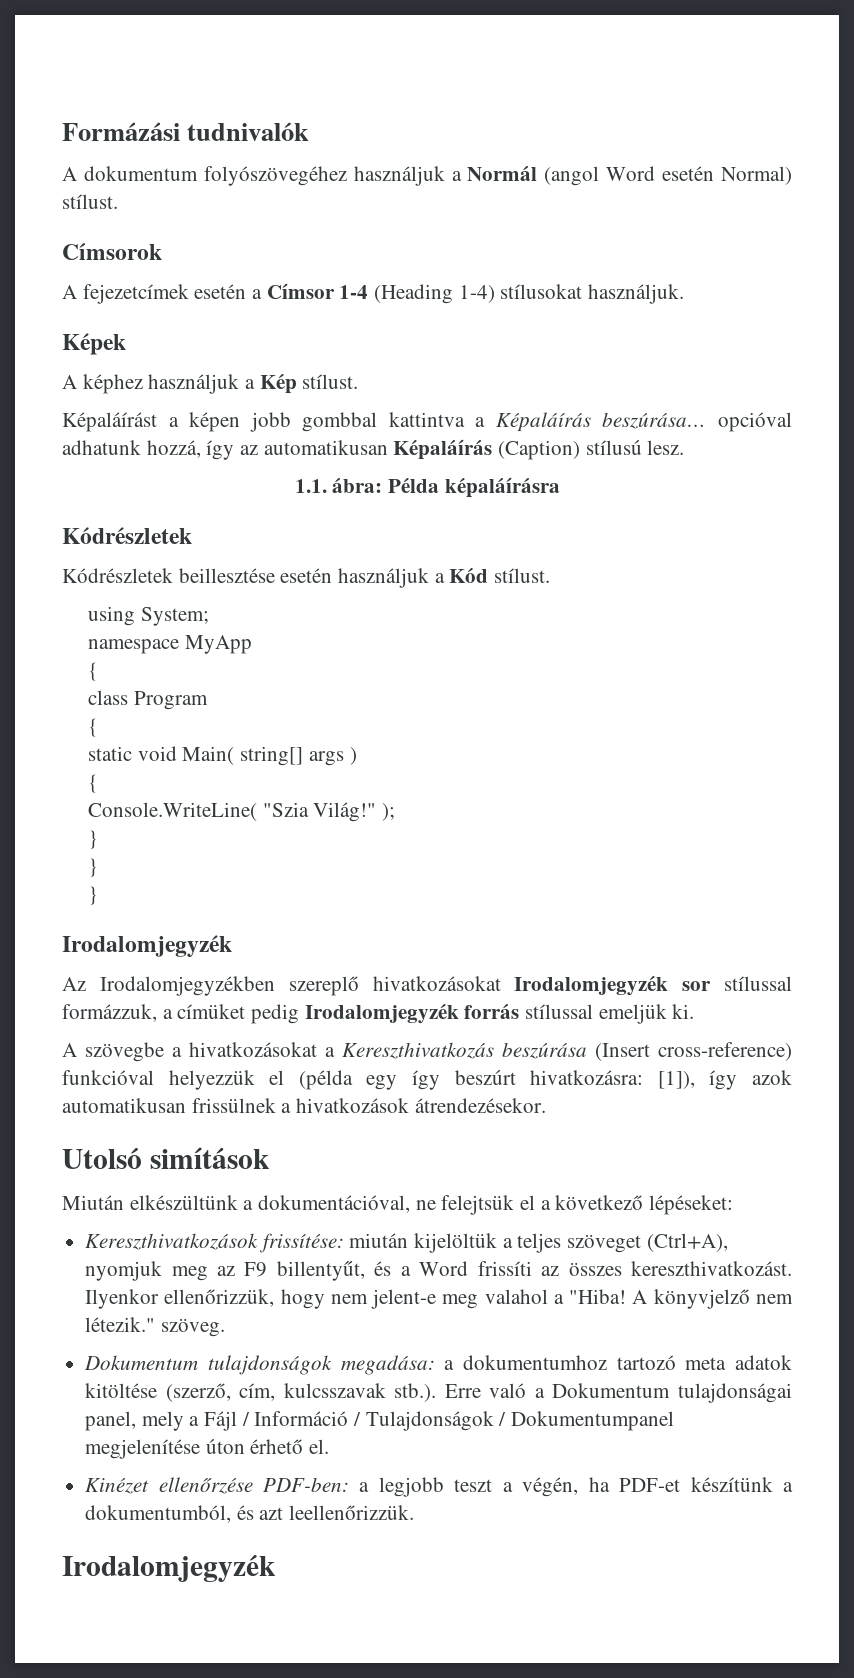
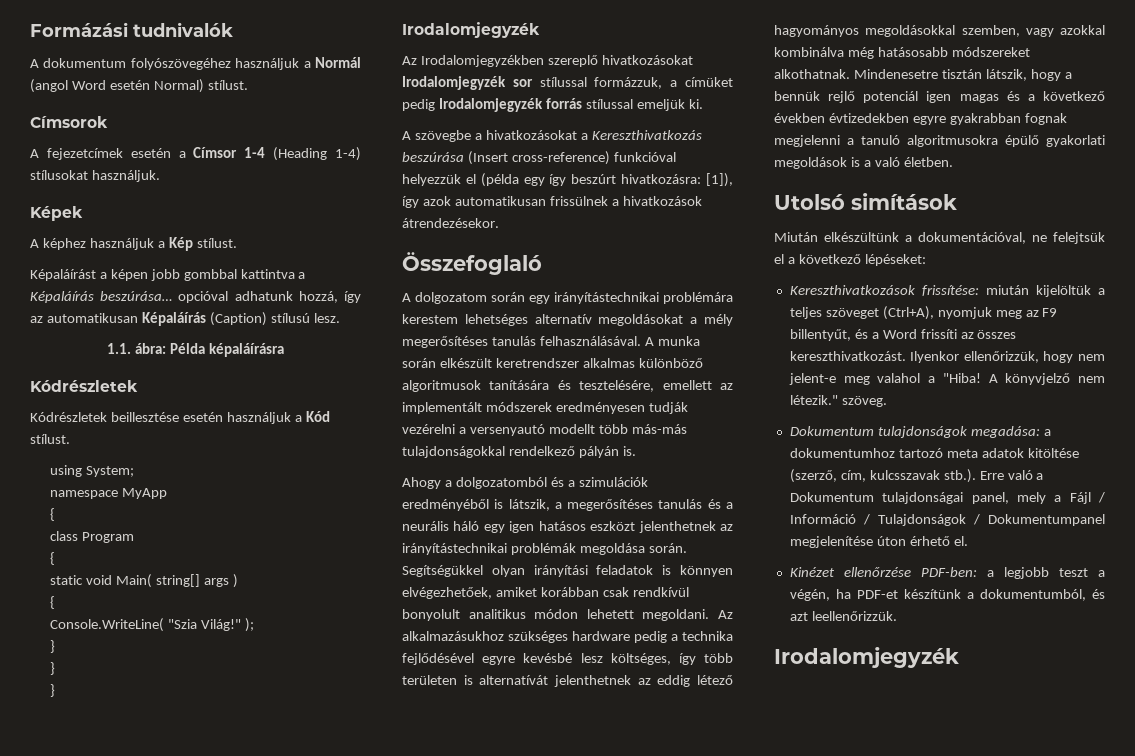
+ Összefoglaló
+ A dolgozatom során egy irányítástechnikai problémára kerestem lehetséges alternatív megoldásokat a mély megerősítéses tanulás felhasználásával. A munka során elkészült keretrendszer alkalmas különböző algoritmusok tanítására és tesztelésére, emellett az implementált módszerek eredményesen tudják vezérelni a versenyautó modellt több más-más tulajdonságokkal rendelkező pályán is.
+ Ahogy a dolgozatomból és a szimulációk eredményéből is látszik, a megerősítéses tanulás és a neurális háló egy igen hatásos eszközt jelenthetnek az irányítástechnikai problémák megoldása során. Segítségükkel olyan irányítási feladatok is könnyen elvégezhetőek, amiket korábban csak rendkívül bonyolult analitikus módon lehetett megoldani. Az alkalmazásukhoz szükséges hardware pedig a technika fejlődésével egyre kevésbé lesz költséges, így több területen is alternatívát jelenthetnek az eddig létező hagyományos megoldásokkal szemben, vagy azokkal kombinálva még hatásosabb módszereket alkothatnak. Mindenesetre tisztán látszik, hogy a bennük rejlő potenciál igen magas és a következő években évtizedekben egyre gyakrabban fognak megjelenni a tanuló algoritmusokra épülő gyakorlati megoldások is a való életben.

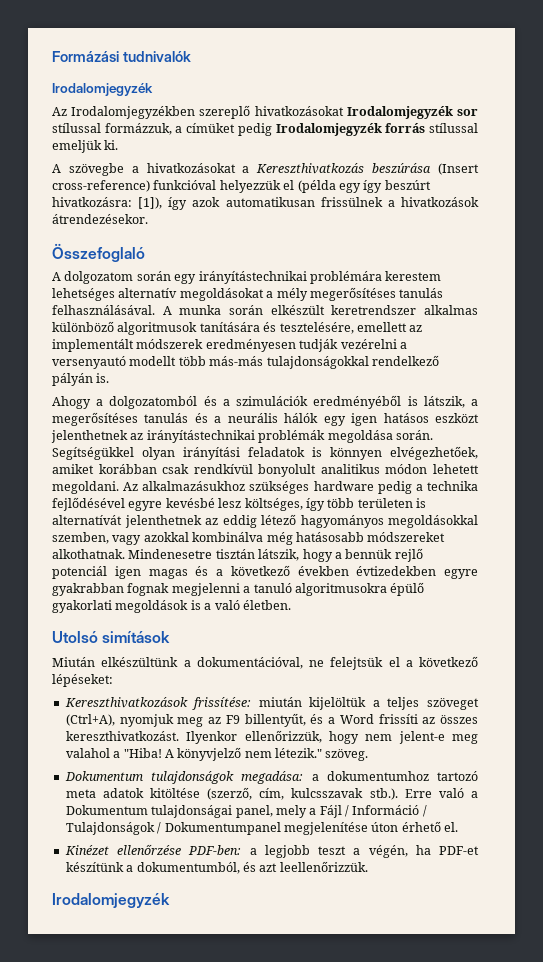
- A dokumentum folyószövegéhez használjuk a Normál (angol Word esetén Normal) stílust.
- Címsorok
- A fejezetcímek esetén a Címsor 1-4 (Heading 1-4) stílusokat használjuk.
- Képek
- A képhez használjuk a Kép stílust.
- Képaláírást a képen jobb gombbal kattintva a Képaláírás beszúrása… opcióval adhatunk hozzá, így az automatikusan Képaláírás (Caption) stílusú lesz.
- 1.1. ábra: Példa képaláírásra
- Kódrészletek
- Kódrészletek beillesztése esetén használjuk a Kód stílust.
- using System;
- namespace MyApp
- {
- class Program
- {
- static void Main( string[] args )
- {
- Console.WriteLine( "Szia Világ!" );
- }
- }
- }
- Ahogy a dolgozatomból és a szimulációk eredményéből is látszik, a megerősítéses tanulás és a neurális háló egy igen hatásos eszközt jelenthetnek az irányítástechnikai problémák megoldása során.
+ Ahogy a dolgozatomból és a szimulációk eredményéből is látszik, a megerősítéses tanulás és a neurális hálók egy igen hatásos eszközt jelenthetnek az irányítástechnikai problémák megoldása során.

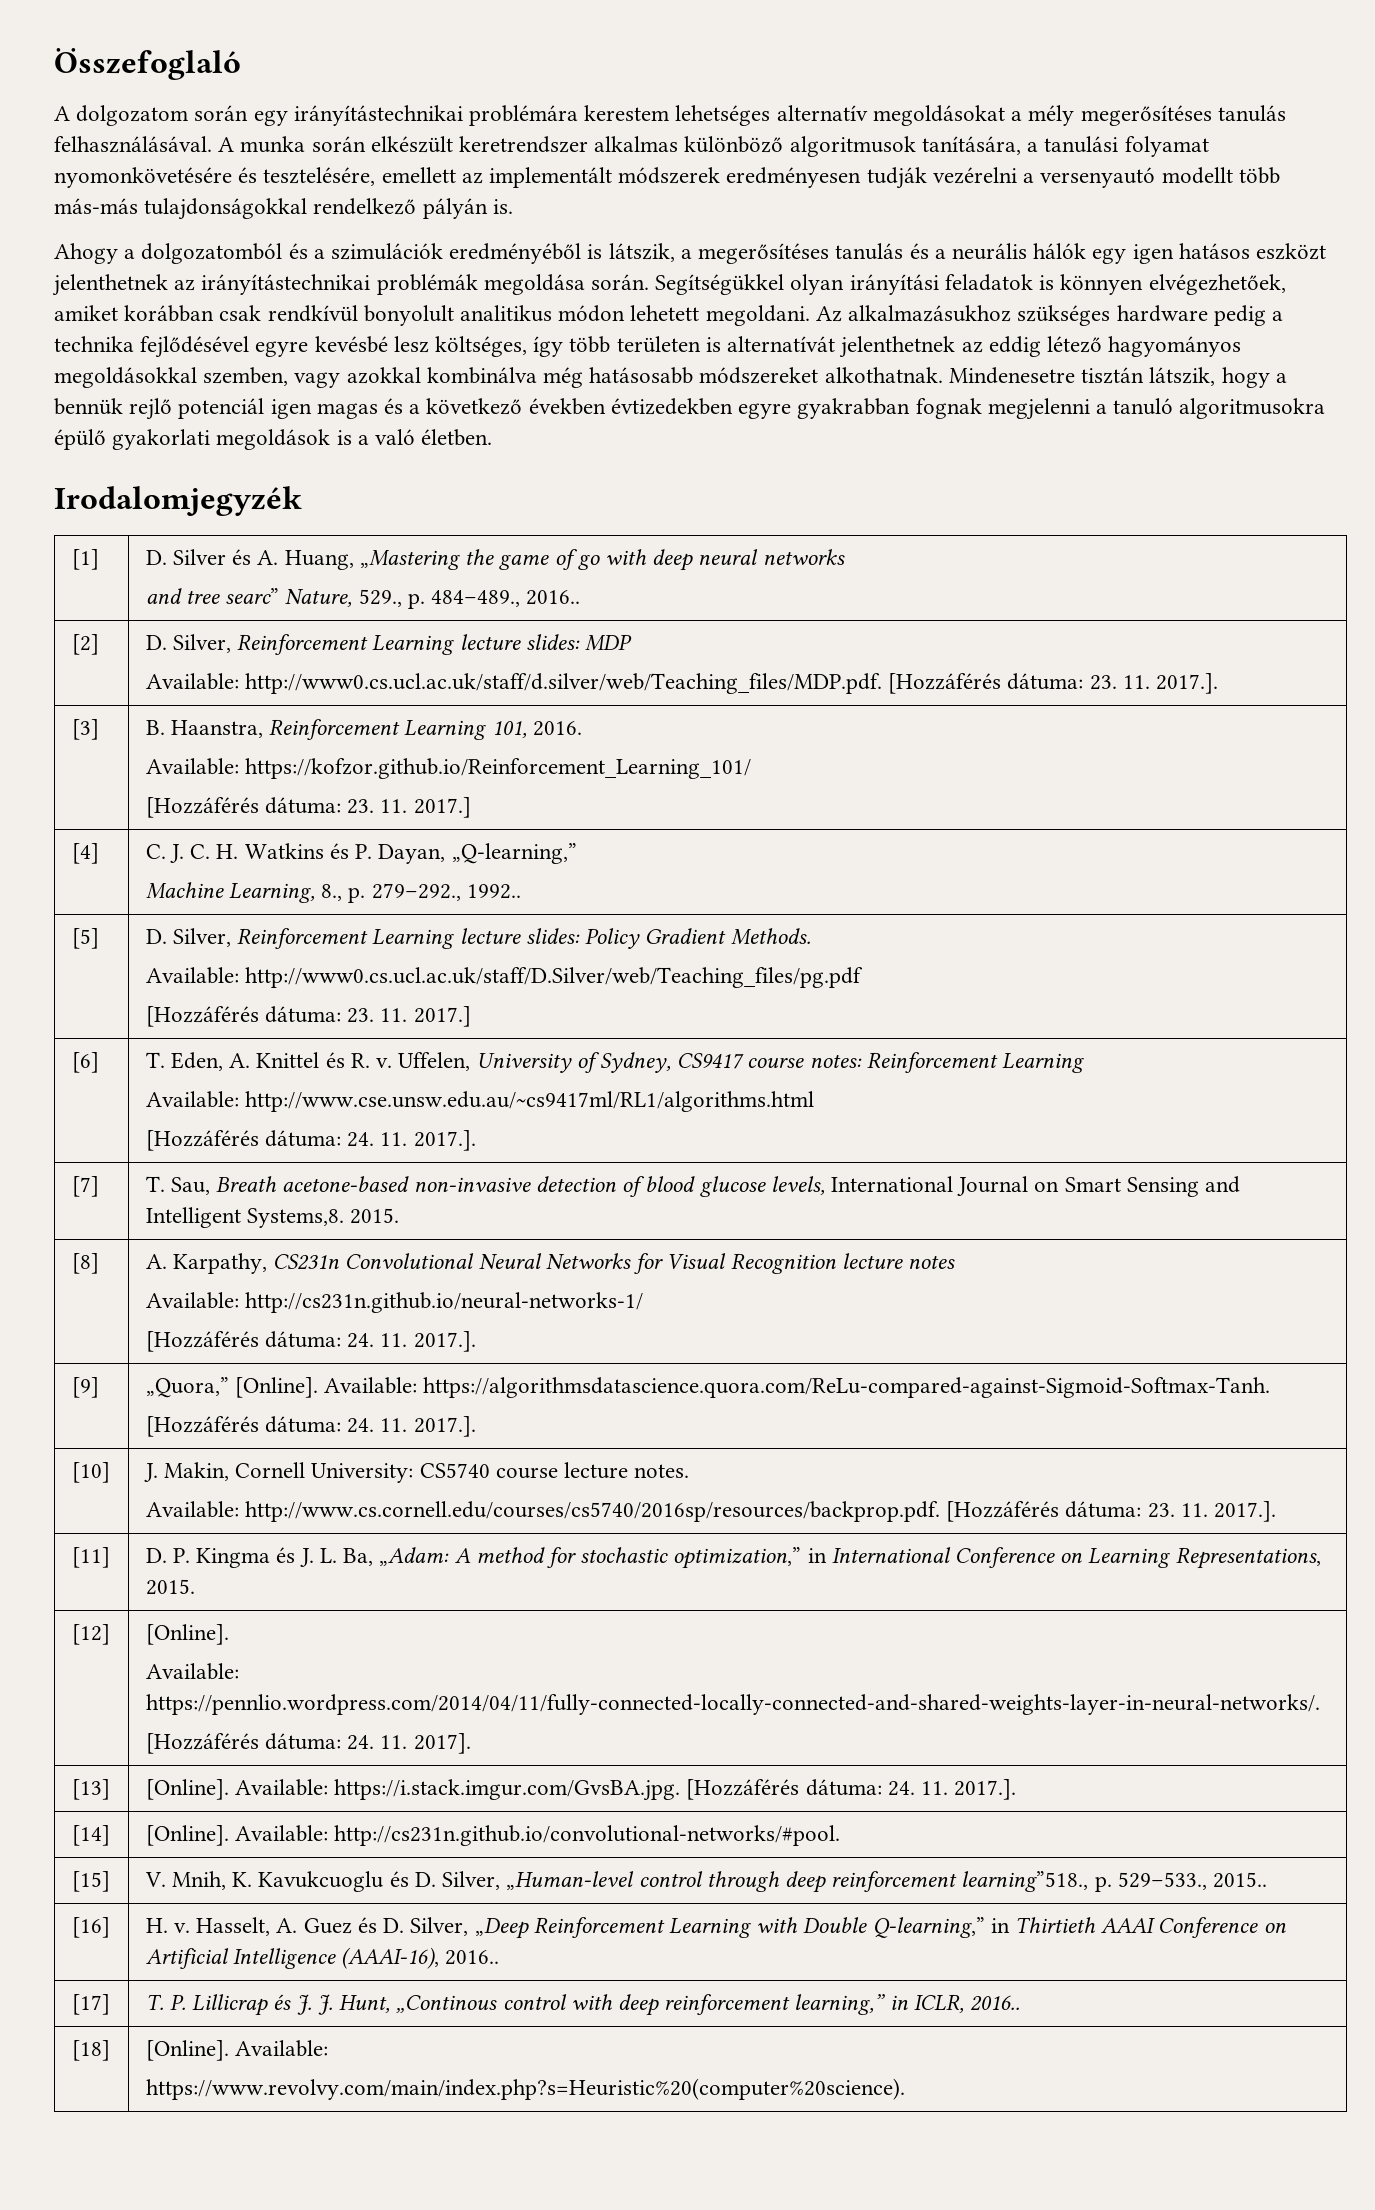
- Formázási tudnivalók
- Irodalomjegyzék
- Az Irodalomjegyzékben szereplő hivatkozásokat Irodalomjegyzék sor stílussal formázzuk, a címüket pedig Irodalomjegyzék forrás stílussal emeljük ki.
- A szövegbe a hivatkozásokat a Kereszthivatkozás beszúrása (Insert cross-reference) funkcióval helyezzük el (példa egy így beszúrt hivatkozásra: [1]), így azok automatikusan frissülnek a hivatkozások átrendezésekor.
- A munka során elkészült keretrendszer alkalmas különböző algoritmusok tanítására és tesztelésére, emellett az implementált módszerek eredményesen tudják vezérelni a versenyautó modellt több más-más tulajdonságokkal rendelkező pályán is.
+ A munka során elkészült keretrendszer alkalmas különböző algoritmusok tanítására, a tanulási folyamat nyomonkövetésére és tesztelésére, emellett az implementált módszerek eredményesen tudják vezérelni a versenyautó modellt több más-más tulajdonságokkal rendelkező pályán is.
- Utolsó simítások
- Miután elkészültünk a dokumentációval, ne felejtsük el a következő lépéseket:
- Kereszthivatkozások frissítése: miután kijelöltük a teljes szöveget (Ctrl+A), nyomjuk meg az F9 billentyűt, és a Word frissíti az összes kereszthivatkozást. Ilyenkor ellenőrizzük, hogy nem jelent-e meg valahol a "Hiba! A könyvjelző nem létezik." szöveg.
- Dokumentum tulajdonságok megadása: a dokumentumhoz tartozó meta adatok kitöltése (szerző, cím, kulcsszavak stb.). Erre való a Dokumentum tulajdonságai panel, mely a Fájl / Információ / Tulajdonságok / Dokumentumpanel megjelenítése úton érhető el.
- Kinézet ellenőrzése PDF-ben: a legjobb teszt a végén, ha PDF-et készítünk a dokumentumból, és azt leellenőrizzük.
  Irodalomjegyzék
+ [1] | D. Silver és A. Huang, „Mastering the game of go with deep neural networks
+ and tree searc” Nature, 529., p. 484–489., 2016..
+ [2] | D. Silver, Reinforcement Learning lecture slides: MDP
+ Available: http://www0.cs.ucl.ac.uk/staff/d.silver/web/Teaching_files/MDP.pdf. [Hozzáférés dátuma: 23. 11. 2017.].
+ [3] | B. Haanstra, Reinforcement Learning 101, 2016.
+ Available: https://kofzor.github.io/Reinforcement_Learning_101/
+ [Hozzáférés dátuma: 23. 11. 2017.]
+ [4] | C. J. C. H. Watkins és P. Dayan, „Q-learning,”
+ Machine Learning, 8., p. 279–292., 1992..
+ [5] | D. Silver, Reinforcement Learning lecture slides: Policy Gradient Methods.
+ Available: http://www0.cs.ucl.ac.uk/staff/D.Silver/web/Teaching_files/pg.pdf
+ [Hozzáférés dátuma: 23. 11. 2017.]
+ [6] | T. Eden, A. Knittel és R. v. Uffelen, University of Sydney, CS9417 course notes: Reinforcement Learning
+ Available: http://www.cse.unsw.edu.au/~cs9417ml/RL1/algorithms.html
+ [Hozzáférés dátuma: 24. 11. 2017.].
+ [7] | T. Sau, Breath acetone-based non-invasive detection of blood glucose levels, International Journal on Smart Sensing and Intelligent Systems,8. 2015.
+ [8] | A. Karpathy, CS231n Convolutional Neural Networks for Visual Recognition lecture notes
+ Available: http://cs231n.github.io/neural-networks-1/
+ [Hozzáférés dátuma: 24. 11. 2017.].
+ [9] | „Quora,” [Online]. Available: https://algorithmsdatascience.quora.com/ReLu-compared-against-Sigmoid-Softmax-Tanh.
+ [Hozzáférés dátuma: 24. 11. 2017.].
+ [10] | J. Makin, Cornell University: CS5740 course lecture notes.
+ Available: http://www.cs.cornell.edu/courses/cs5740/2016sp/resources/backprop.pdf. [Hozzáférés dátuma: 23. 11. 2017.].
+ [11] | D. P. Kingma és J. L. Ba, „Adam: A method for stochastic optimization,” in International Conference on Learning Representations, 2015.
+ [12] | [Online].
+ Available: https://pennlio.wordpress.com/2014/04/11/fully-connected-locally-connected-and-shared-weights-layer-in-neural-networks/.
+ [Hozzáférés dátuma: 24. 11. 2017].
+ [13] | [Online]. Available: https://i.stack.imgur.com/GvsBA.jpg. [Hozzáférés dátuma: 24. 11. 2017.].
+ [14] | [Online]. Available: http://cs231n.github.io/convolutional-networks/#pool.
+ [15] | V. Mnih, K. Kavukcuoglu és D. Silver, „Human-level control through deep reinforcement learning”518., p. 529–533., 2015..
+ [16] | H. v. Hasselt, A. Guez és D. Silver, „Deep Reinforcement Learning with Double Q-learning,” in Thirtieth AAAI Conference on Artificial Intelligence (AAAI-16), 2016..
+ [17] | T. P. Lillicrap és J. J. Hunt, „Continous control with deep reinforcement learning,” in ICLR, 2016..
+ [18] | [Online]. Available:
+ https://www.revolvy.com/main/index.php?s=Heuristic%20(computer%20science).

